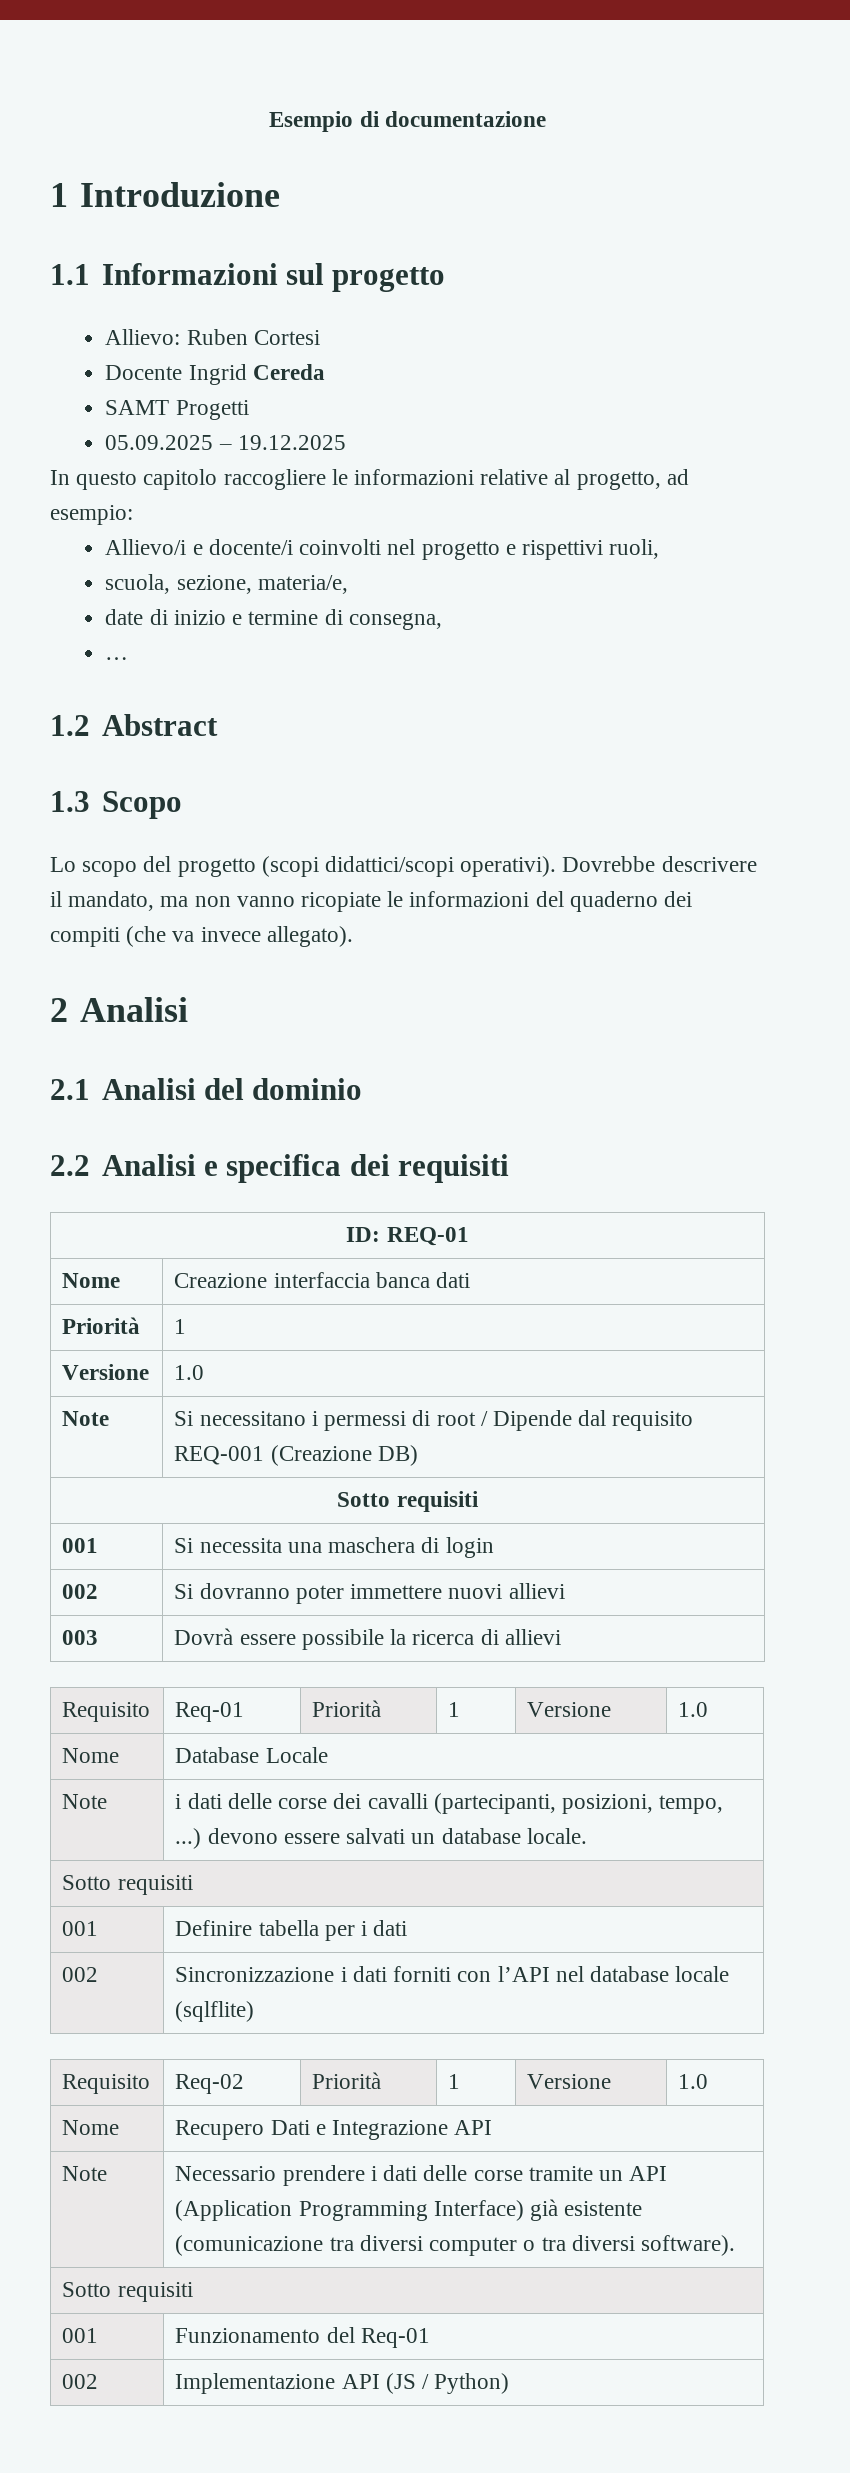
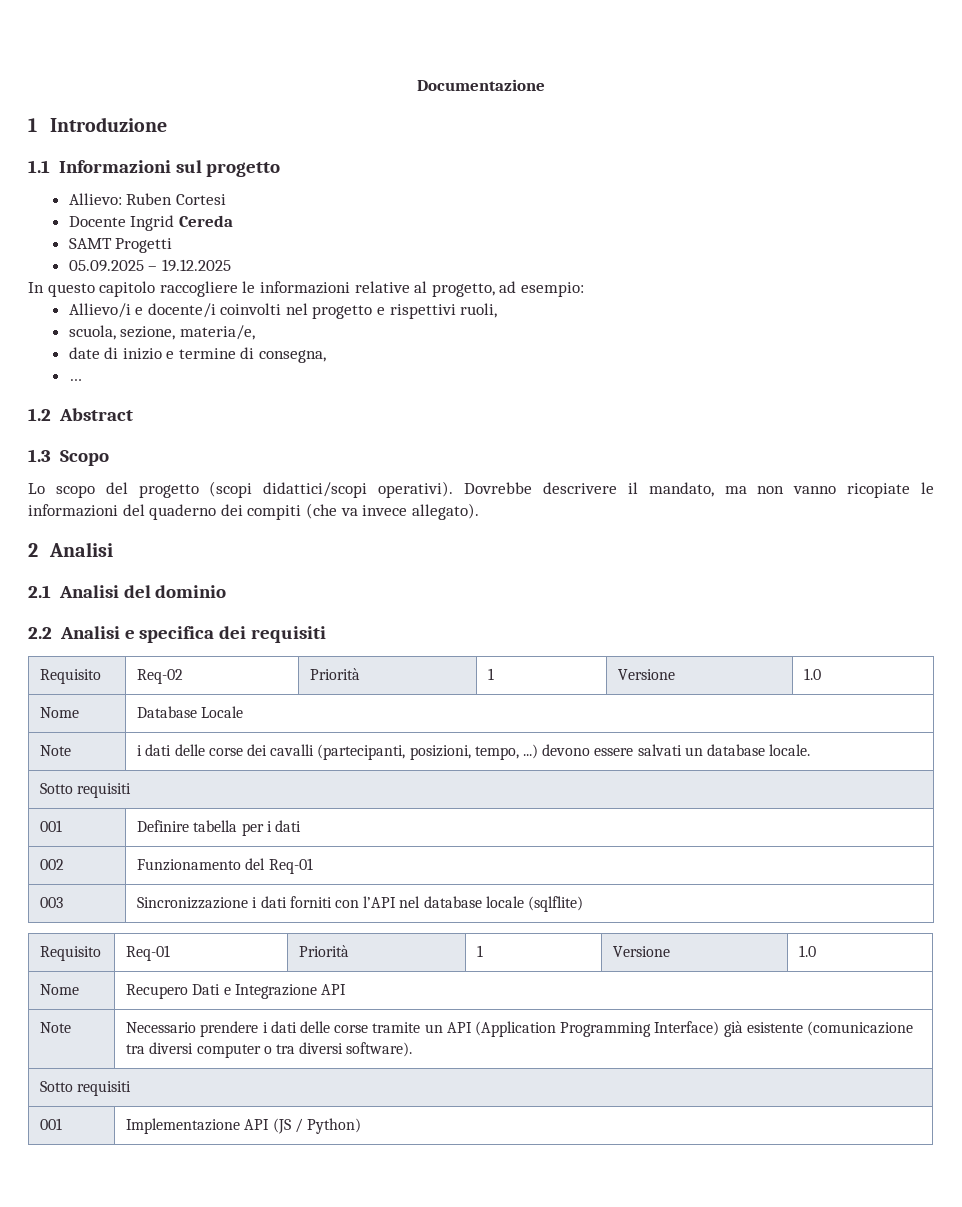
- Esempio di documentazione
+ Documentazione
- ID: REQ-01
- Nome | Creazione interfaccia banca dati
- Priorità | 1
- Versione | 1.0
- Note | Si necessitano i permessi di root / Dipende dal requisito REQ-001 (Creazione DB)
- Sotto requisiti
- 001 | Si necessita una maschera di login
- 002 | Si dovranno poter immettere nuovi allievi
- 003 | Dovrà essere possibile la ricerca di allievi
- Requisito | Req-01 | Priorità | 1 | Versione | 1.0
+ Requisito | Req-02 | Priorità | 1 | Versione | 1.0
- 002 | Sincronizzazione i dati forniti con l’API nel database locale (sqlflite)
+ 002 | Funzionamento del Req-01
+ 003 | Sincronizzazione i dati forniti con l’API nel database locale (sqlflite)
- Requisito | Req-02 | Priorità | 1 | Versione | 1.0
+ Requisito | Req-01 | Priorità | 1 | Versione | 1.0
- 001 | Funzionamento del Req-01
- 002 | Implementazione API (JS / Python)
+ 001 | Implementazione API (JS / Python)

